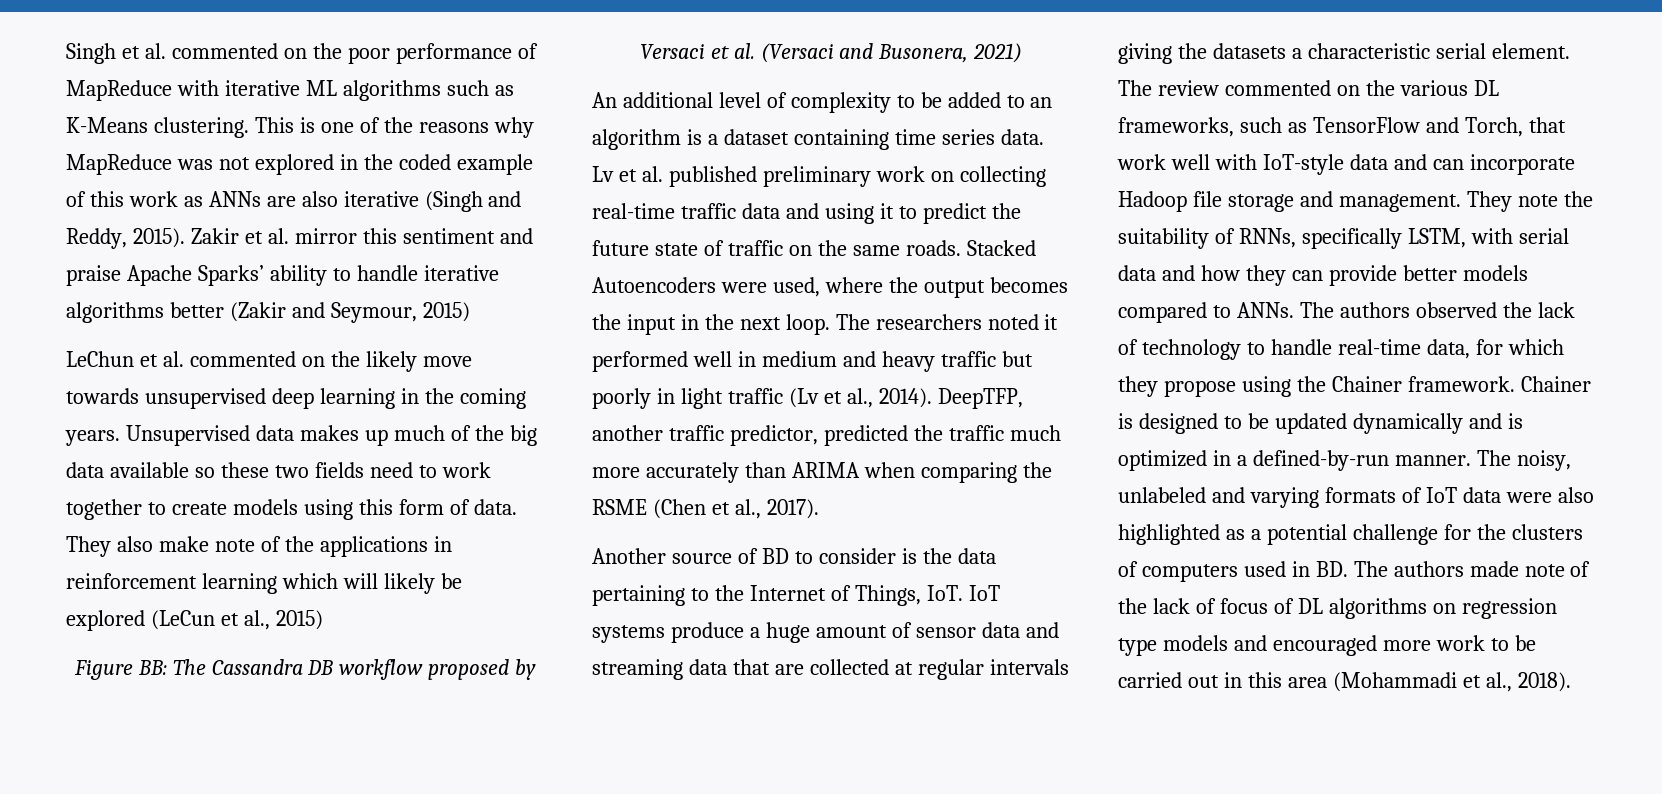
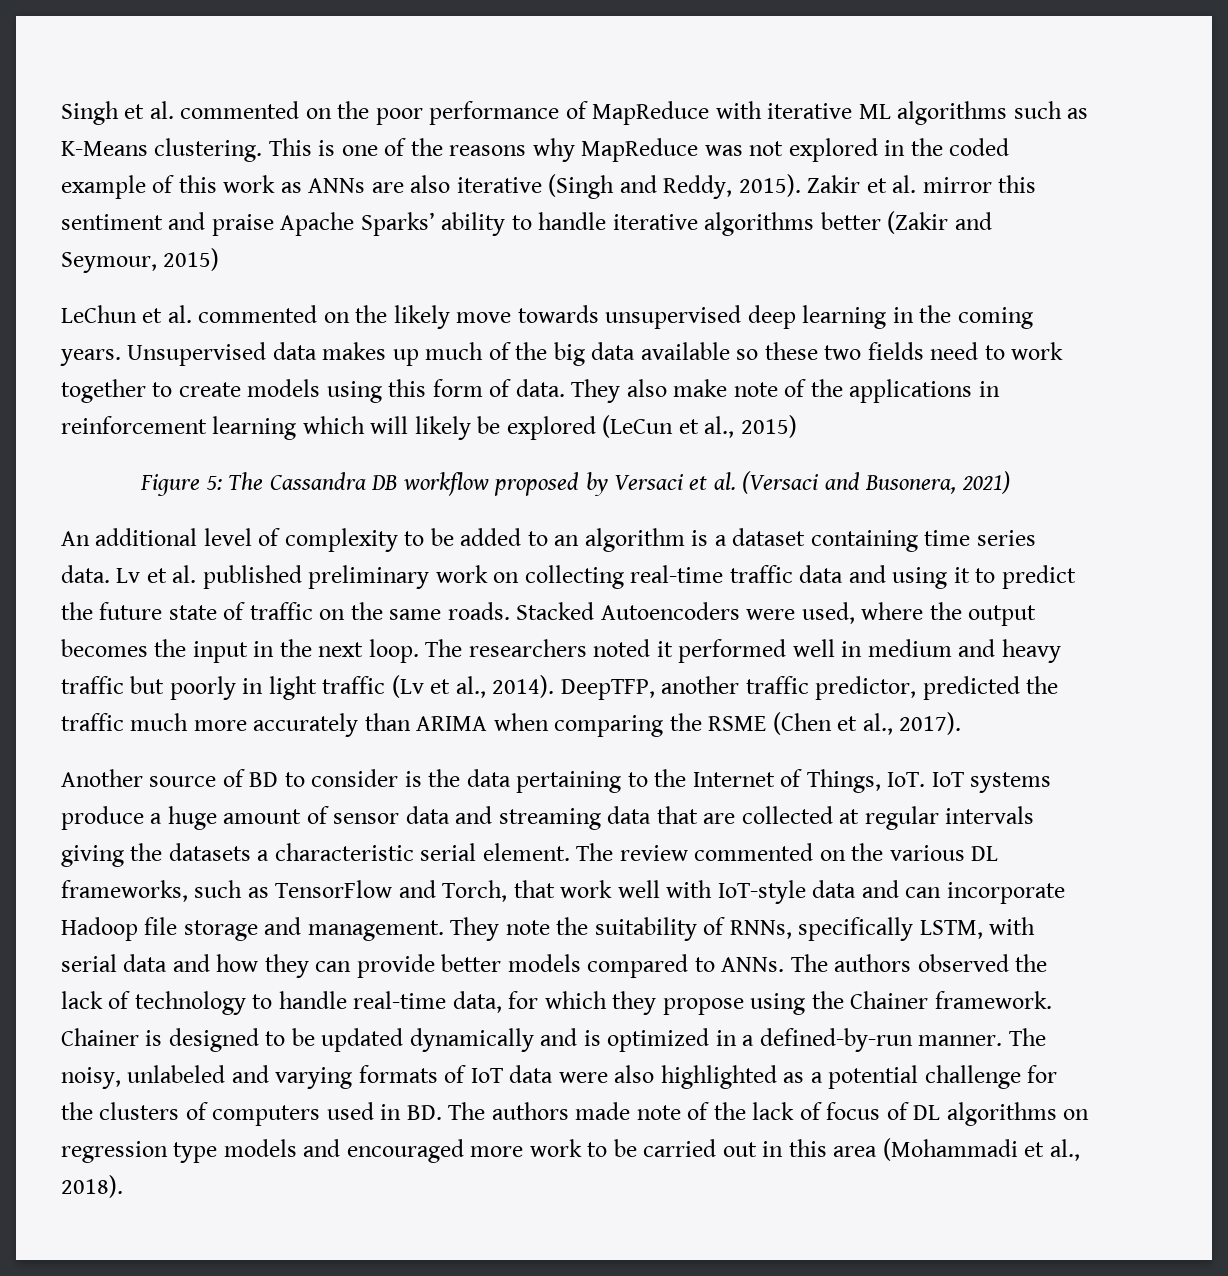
- Figure BB: The Cassandra DB workflow proposed by Versaci et al. (Versaci and Busonera, 2021)
+ Figure 5: The Cassandra DB workflow proposed by Versaci et al. (Versaci and Busonera, 2021)

